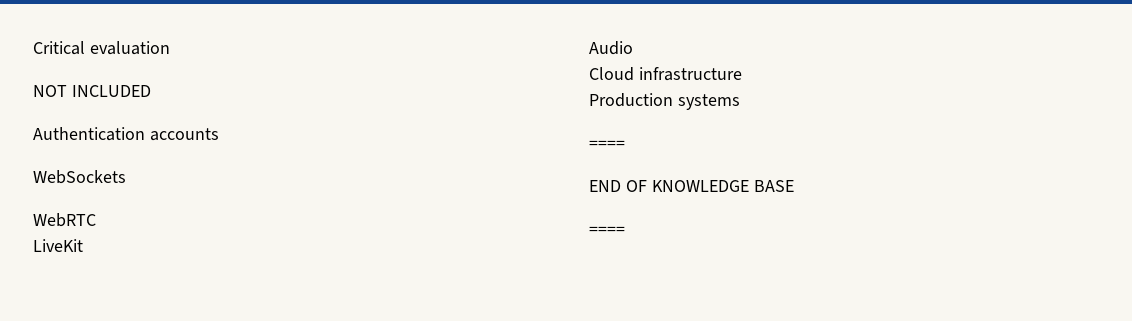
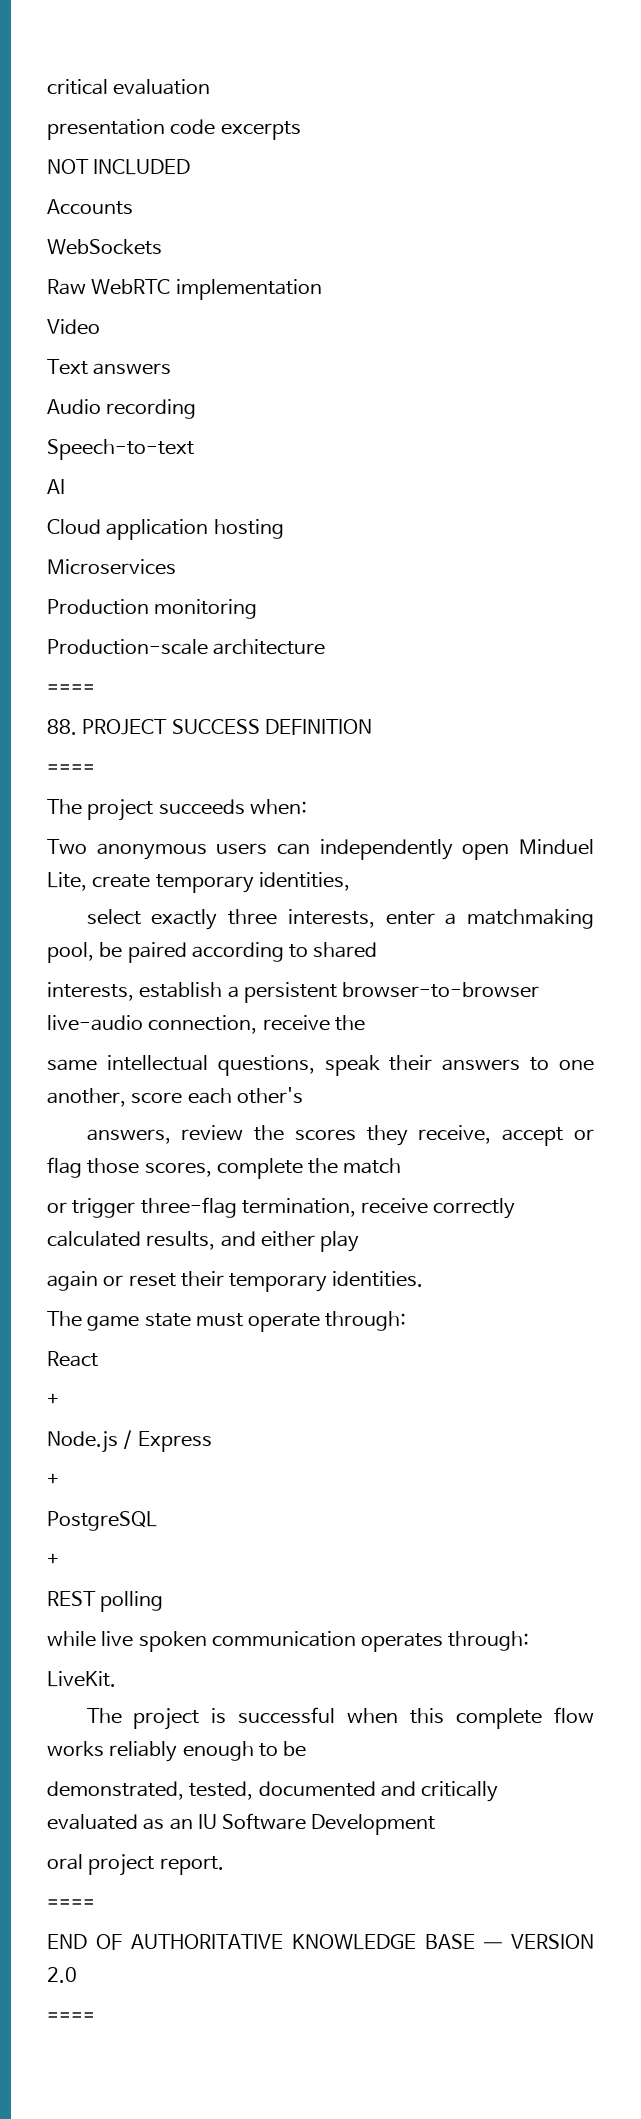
- Critical evaluation
+ critical evaluation
+ presentation code excerpts
- Authentication accounts
+ Accounts
- WebRTC
- LiveKit
- Audio
- Cloud infrastructure
- Production systems
+ Raw WebRTC implementation
+ Video
+ Text answers
+ Audio recording
+ Speech-to-text
+ AI
+ Cloud application hosting
+ Microservices
+ Production monitoring
+ Production-scale architecture
+ ====
+ 88. PROJECT SUCCESS DEFINITION
+ ====
+ The project succeeds when:
+ Two anonymous users can independently open Minduel Lite, create temporary identities,
+ select exactly three interests, enter a matchmaking pool, be paired according to shared
+ interests, establish a persistent browser-to-browser live-audio connection, receive the
+ same intellectual questions, speak their answers to one another, score each other's
+ answers, review the scores they receive, accept or flag those scores, complete the match
+ or trigger three-flag termination, receive correctly calculated results, and either play
+ again or reset their temporary identities.
+ The game state must operate through:
+ React
+ +
+ Node.js / Express
+ +
+ PostgreSQL
+ +
+ REST polling
+ while live spoken communication operates through:
+ LiveKit.
+ The project is successful when this complete flow works reliably enough to be
+ demonstrated, tested, documented and critically evaluated as an IU Software Development
+ oral project report.
- END OF KNOWLEDGE BASE
+ END OF AUTHORITATIVE KNOWLEDGE BASE — VERSION 2.0

